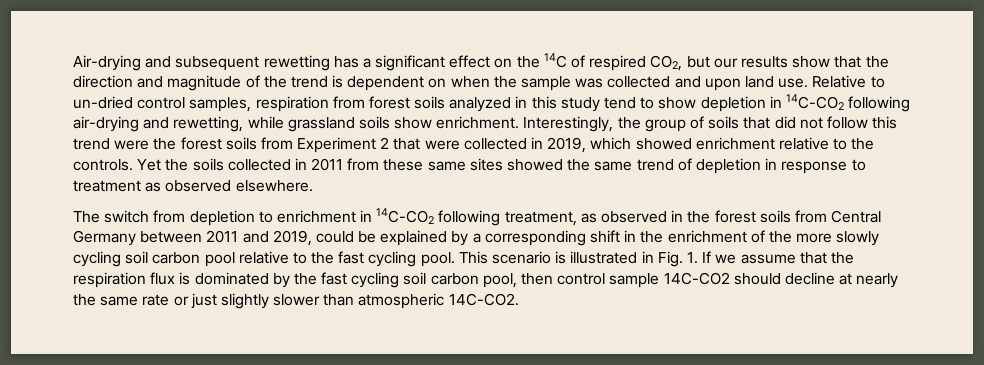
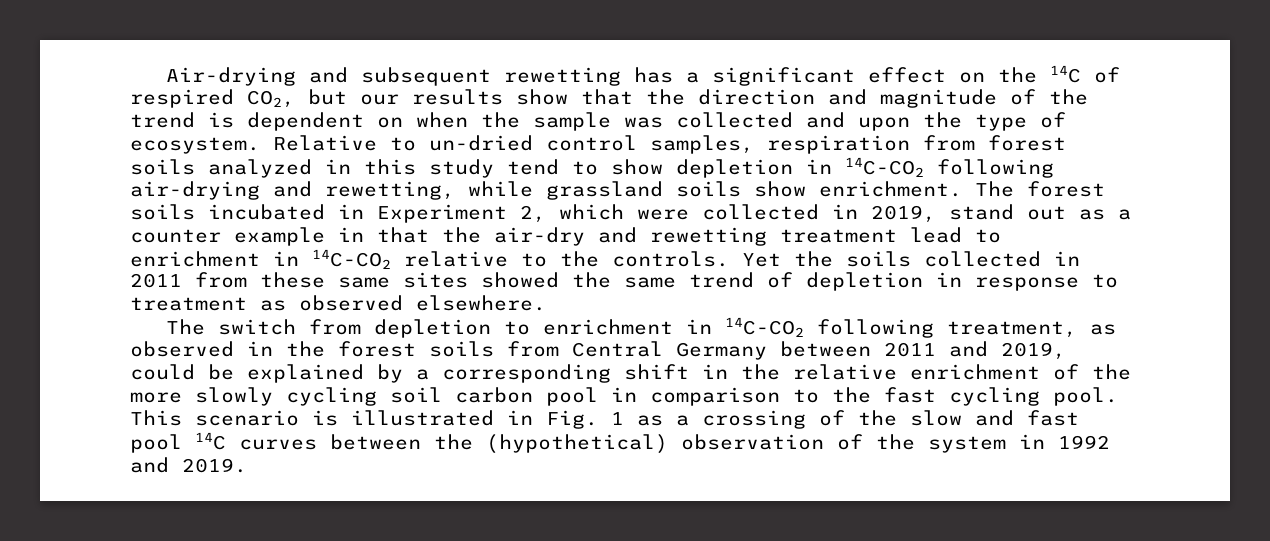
- Air-drying and subsequent rewetting has a significant effect on the 14C of respired CO2, but our results show that the direction and magnitude of the trend is dependent on when the sample was collected and upon land use.
+ Air-drying and subsequent rewetting has a significant effect on the 14C of respired CO2, but our results show that the direction and magnitude of the trend is dependent on when the sample was collected and upon the type of ecosystem.
- Interestingly, the group of soils that did not follow this trend were the forest soils from Experiment 2 that were collected in 2019, which showed enrichment relative to the controls.
+ The forest soils incubated in Experiment 2, which were collected in 2019, stand out as a counter example in that the air-dry and rewetting treatment lead to enrichment in 14C-CO2 relative to the controls.
- The switch from depletion to enrichment in 14C-CO2 following treatment, as observed in the forest soils from Central Germany between 2011 and 2019, could be explained by a corresponding shift in the enrichment of the more slowly cycling soil carbon pool relative to the fast cycling pool.
+ The switch from depletion to enrichment in 14C-CO2 following treatment, as observed in the forest soils from Central Germany between 2011 and 2019, could be explained by a corresponding shift in the relative enrichment of the more slowly cycling soil carbon pool in comparison to the fast cycling pool.
- This scenario is illustrated in Fig. 1. If we assume that the respiration flux is dominated by the fast cycling soil carbon pool, then control sample 14C-CO2 should decline at nearly the same rate or just slightly slower than atmospheric 14C-CO2.
+ This scenario is illustrated in Fig. 1 as a crossing of the slow and fast pool 14C curves between the (hypothetical) observation of the system in 1992 and 2019.

